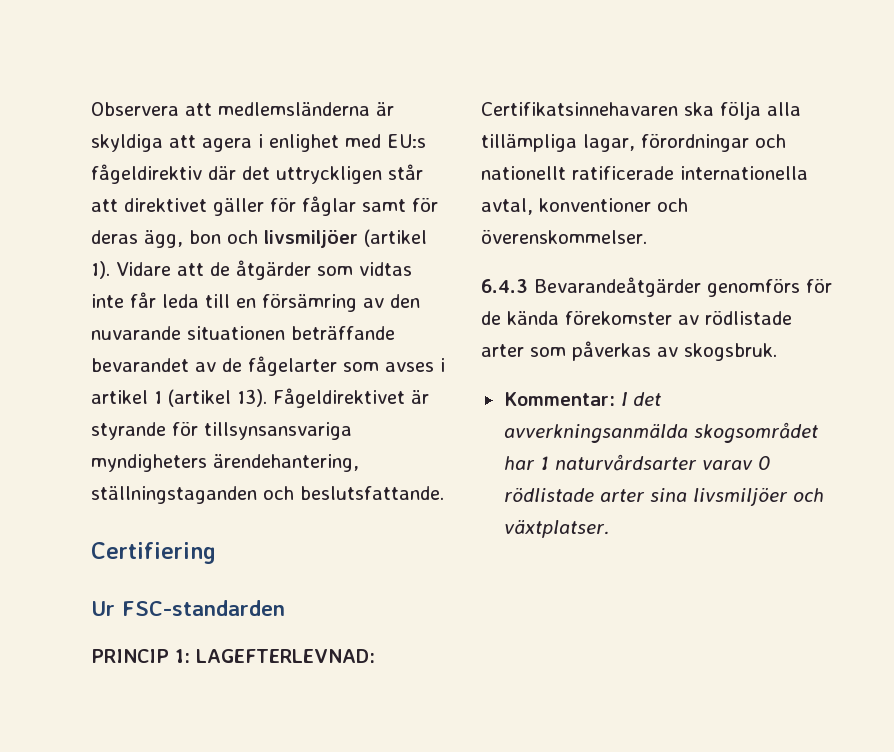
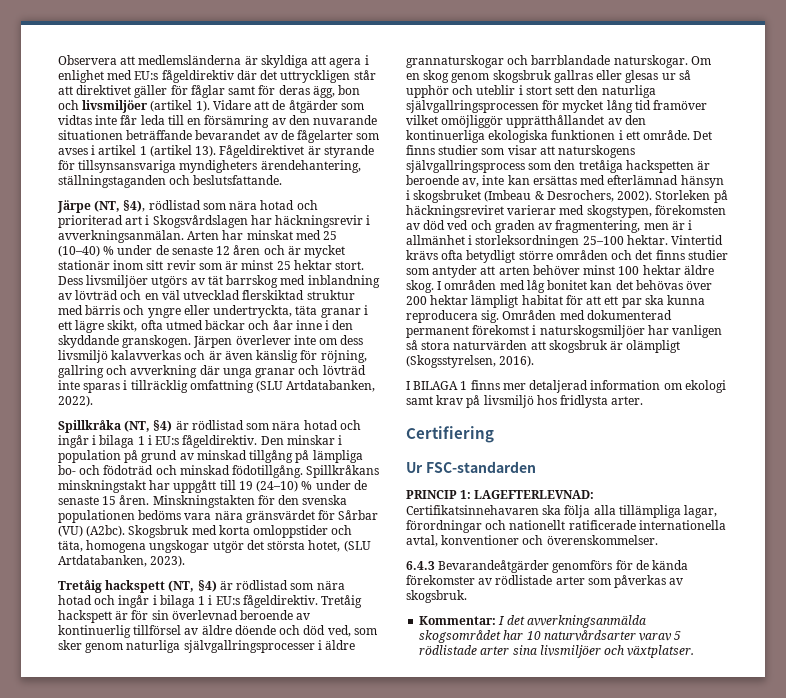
+ Järpe (NT, §4), rödlistad som nära hotad och prioriterad art i Skogsvårdslagen har häckningsrevir i avverkningsanmälan. Arten har minskat med 25 (10–40) % under de senaste 12 åren och är mycket stationär inom sitt revir som är minst 25 hektar stort. Dess livsmiljöer utgörs av tät barrskog med inblandning av lövträd och en väl utvecklad flerskiktad struktur med bärris och yngre eller undertryckta, täta granar i ett lägre skikt, ofta utmed bäckar och åar inne i den skyddande granskogen. Järpen överlever inte om dess livsmiljö kalavverkas och är även känslig för röjning, gallring och avverkning där unga granar och lövträd inte sparas i tillräcklig omfattning (SLU Artdatabanken, 2022).
+ Spillkråka (NT, §4) är rödlistad som nära hotad och ingår i bilaga 1 i EU:s fågeldirektiv. Den minskar i population på grund av minskad tillgång på lämpliga bo- och födoträd och minskad födotillgång. Spillkråkans minskningstakt har uppgått till 19 (24–10) % under de senaste 15 åren. Minskningstakten för den svenska populationen bedöms vara nära gränsvärdet för Sårbar (VU) (A2bc). Skogsbruk med korta omloppstider och täta, homogena ungskogar utgör det största hotet, (SLU Artdatabanken, 2023).
+ Tretåig hackspett (NT, §4) är rödlistad som nära hotad och ingår i bilaga 1 i EU:s fågeldirektiv. Tretåig hackspett är för sin överlevnad beroende av kontinuerlig tillförsel av äldre döende och död ved, som sker genom naturliga självgallringsprocesser i äldre grannaturskogar och barrblandade naturskogar. Om en skog genom skogsbruk gallras eller glesas ur så upphör och uteblir i stort sett den naturliga självgallringsprocessen för mycket lång tid framöver vilket omöjliggör upprätthållandet av den kontinuerliga ekologiska funktionen i ett område. Det finns studier som visar att naturskogens självgallringsprocess som den tretåiga hackspetten är beroende av, inte kan ersättas med efterlämnad hänsyn i skogsbruket (Imbeau & Desrochers, 2002). Storleken på häckningsreviret varierar med skogstypen, förekomsten av död ved och graden av fragmentering, men är i allmänhet i storleksordningen 25–100 hektar. Vintertid krävs ofta betydligt större områden och det finns studier som antyder att arten behöver minst 100 hektar äldre skog. I områden med låg bonitet kan det behövas över 200 hektar lämpligt habitat för att ett par ska kunna reproducera sig. Områden med dokumenterad permanent förekomst i naturskogsmiljöer har vanligen så stora naturvärden att skogsbruk är olämpligt (Skogsstyrelsen, 2016).
+ I BILAGA 1 finns mer detaljerad information om ekologi samt krav på livsmiljö hos fridlysta arter.
- Kommentar: I det avverkningsanmälda skogsområdet har 1 naturvårdsarter varav 0 rödlistade arter sina livsmiljöer och växtplatser.
+ Kommentar: I det avverkningsanmälda skogsområdet har 10 naturvårdsarter varav 5 rödlistade arter sina livsmiljöer och växtplatser.

